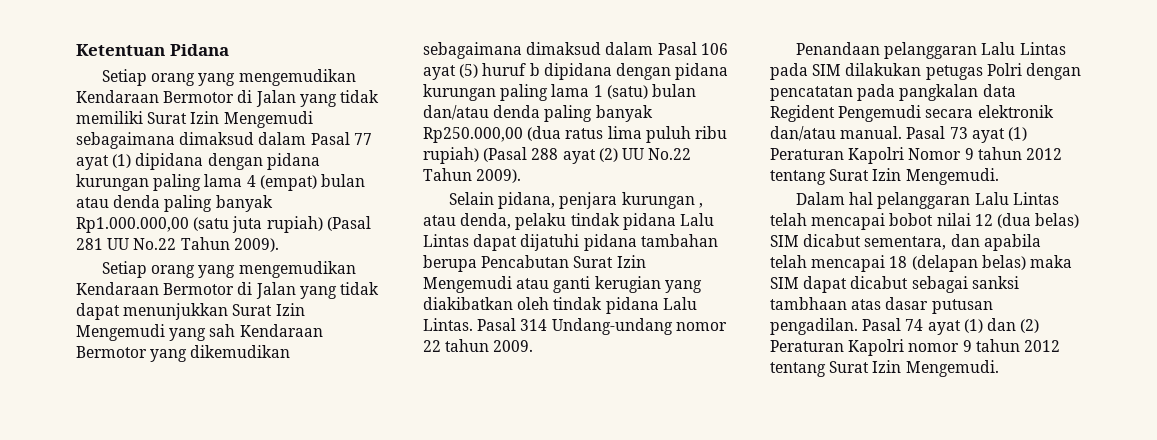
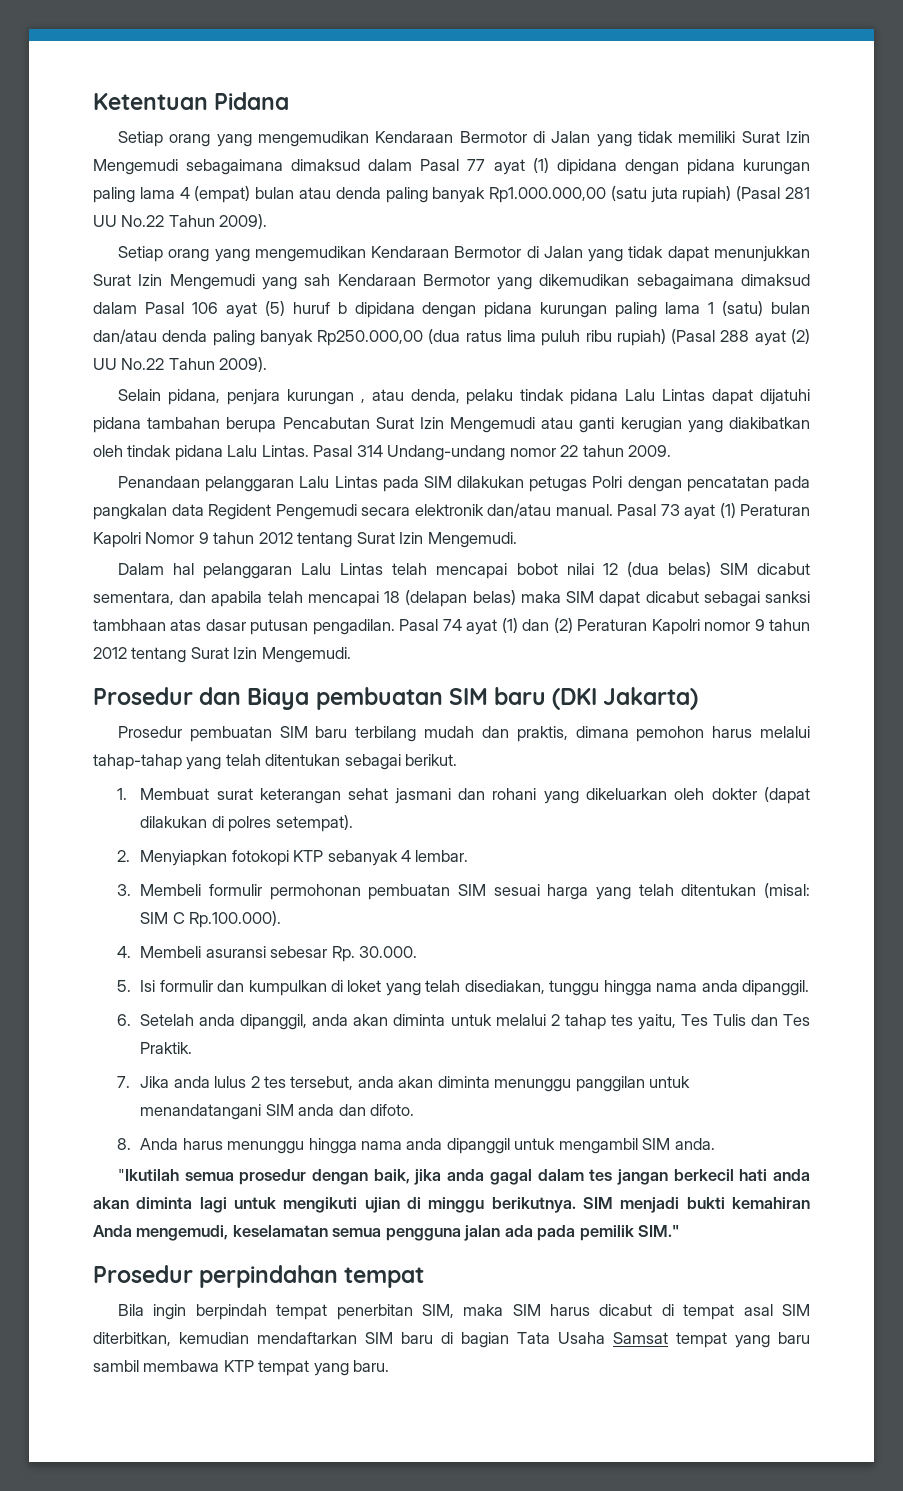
+ Prosedur dan Biaya pembuatan SIM baru (DKI Jakarta)
+ Prosedur pembuatan SIM baru terbilang mudah dan praktis, dimana pemohon harus melalui tahap-tahap yang telah ditentukan sebagai berikut.
+ 1. Membuat surat keterangan sehat jasmani dan rohani yang dikeluarkan oleh dokter (dapat dilakukan di polres setempat).
+ 2. Menyiapkan fotokopi KTP sebanyak 4 lembar.
+ 3. Membeli formulir permohonan pembuatan SIM sesuai harga yang telah ditentukan (misal: SIM C Rp.100.000).
+ 4. Membeli asuransi sebesar Rp. 30.000.
+ 5. Isi formulir dan kumpulkan di loket yang telah disediakan, tunggu hingga nama anda dipanggil.
+ 6. Setelah anda dipanggil, anda akan diminta untuk melalui 2 tahap tes yaitu, Tes Tulis dan Tes Praktik.
+ 7. Jika anda lulus 2 tes tersebut, anda akan diminta menunggu panggilan untuk menandatangani SIM anda dan difoto.
+ 8. Anda harus menunggu hingga nama anda dipanggil untuk mengambil SIM anda.
+ "Ikutilah semua prosedur dengan baik, jika anda gagal dalam tes jangan berkecil hati anda akan diminta lagi untuk mengikuti ujian di minggu berikutnya. SIM menjadi bukti kemahiran Anda mengemudi, keselamatan semua pengguna jalan ada pada pemilik SIM."
+ Prosedur perpindahan tempat
+ Bila ingin berpindah tempat penerbitan SIM, maka SIM harus dicabut di tempat asal SIM diterbitkan, kemudian mendaftarkan SIM baru di bagian Tata Usaha Samsat tempat yang baru sambil membawa KTP tempat yang baru.

